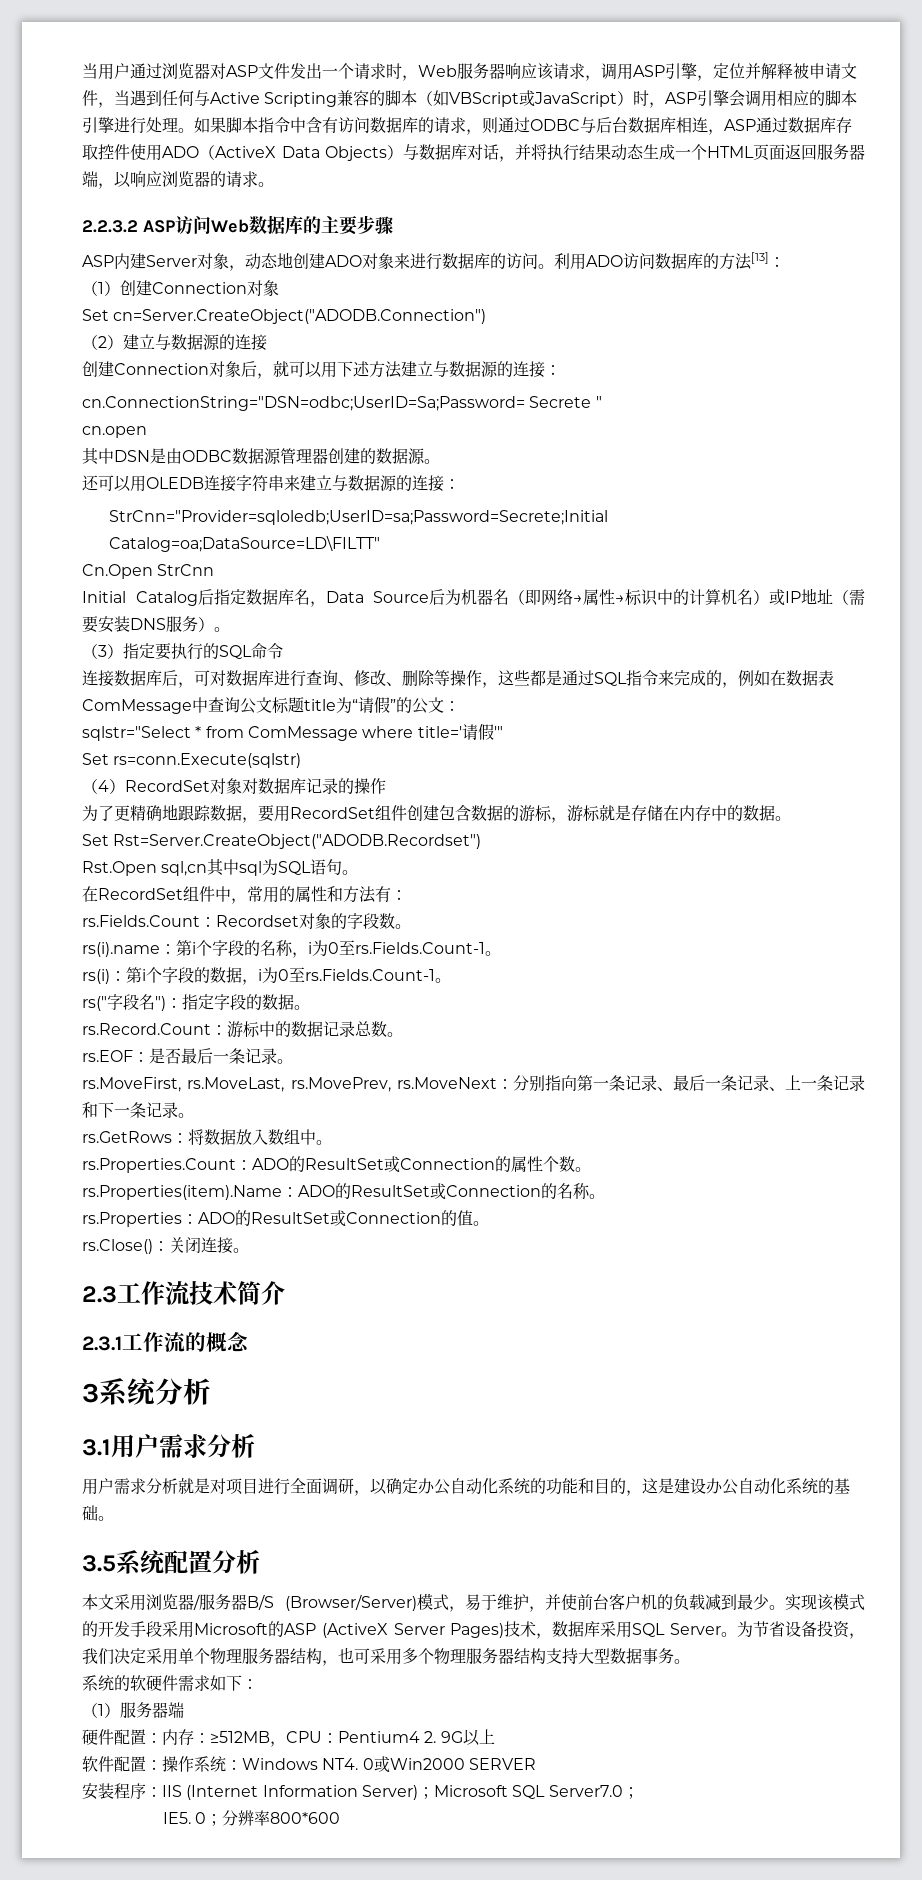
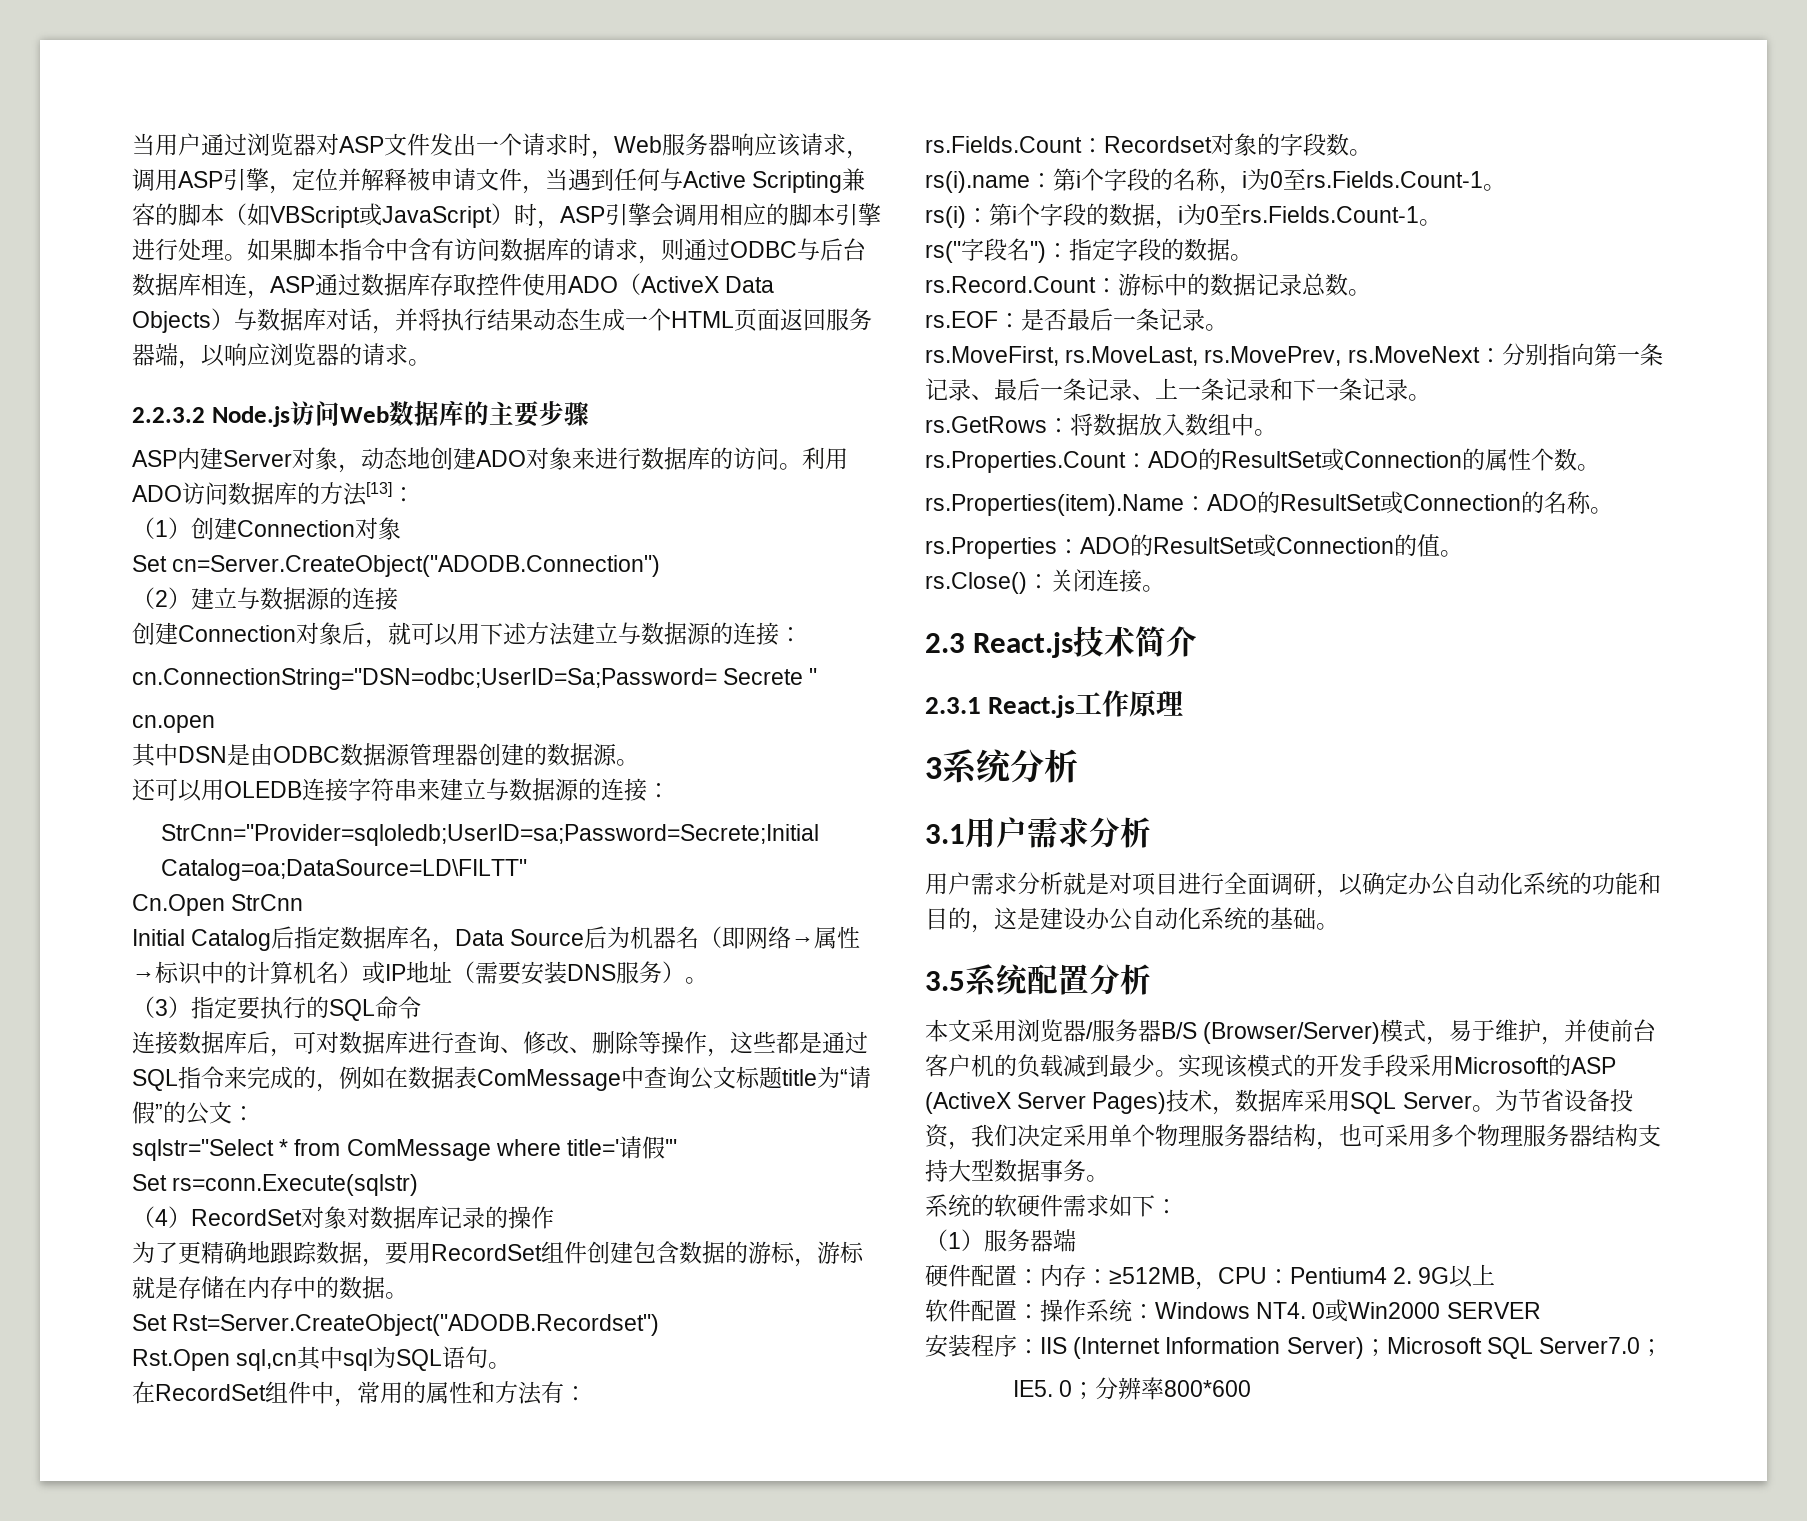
- 2.2.3.2 ASP访问Web数据库的主要步骤
+ 2.2.3.2 Node.js访问Web数据库的主要步骤
- 2.3工作流技术简介
+ 2.3 React.js技术简介
- 2.3.1工作流的概念
+ 2.3.1 React.js工作原理

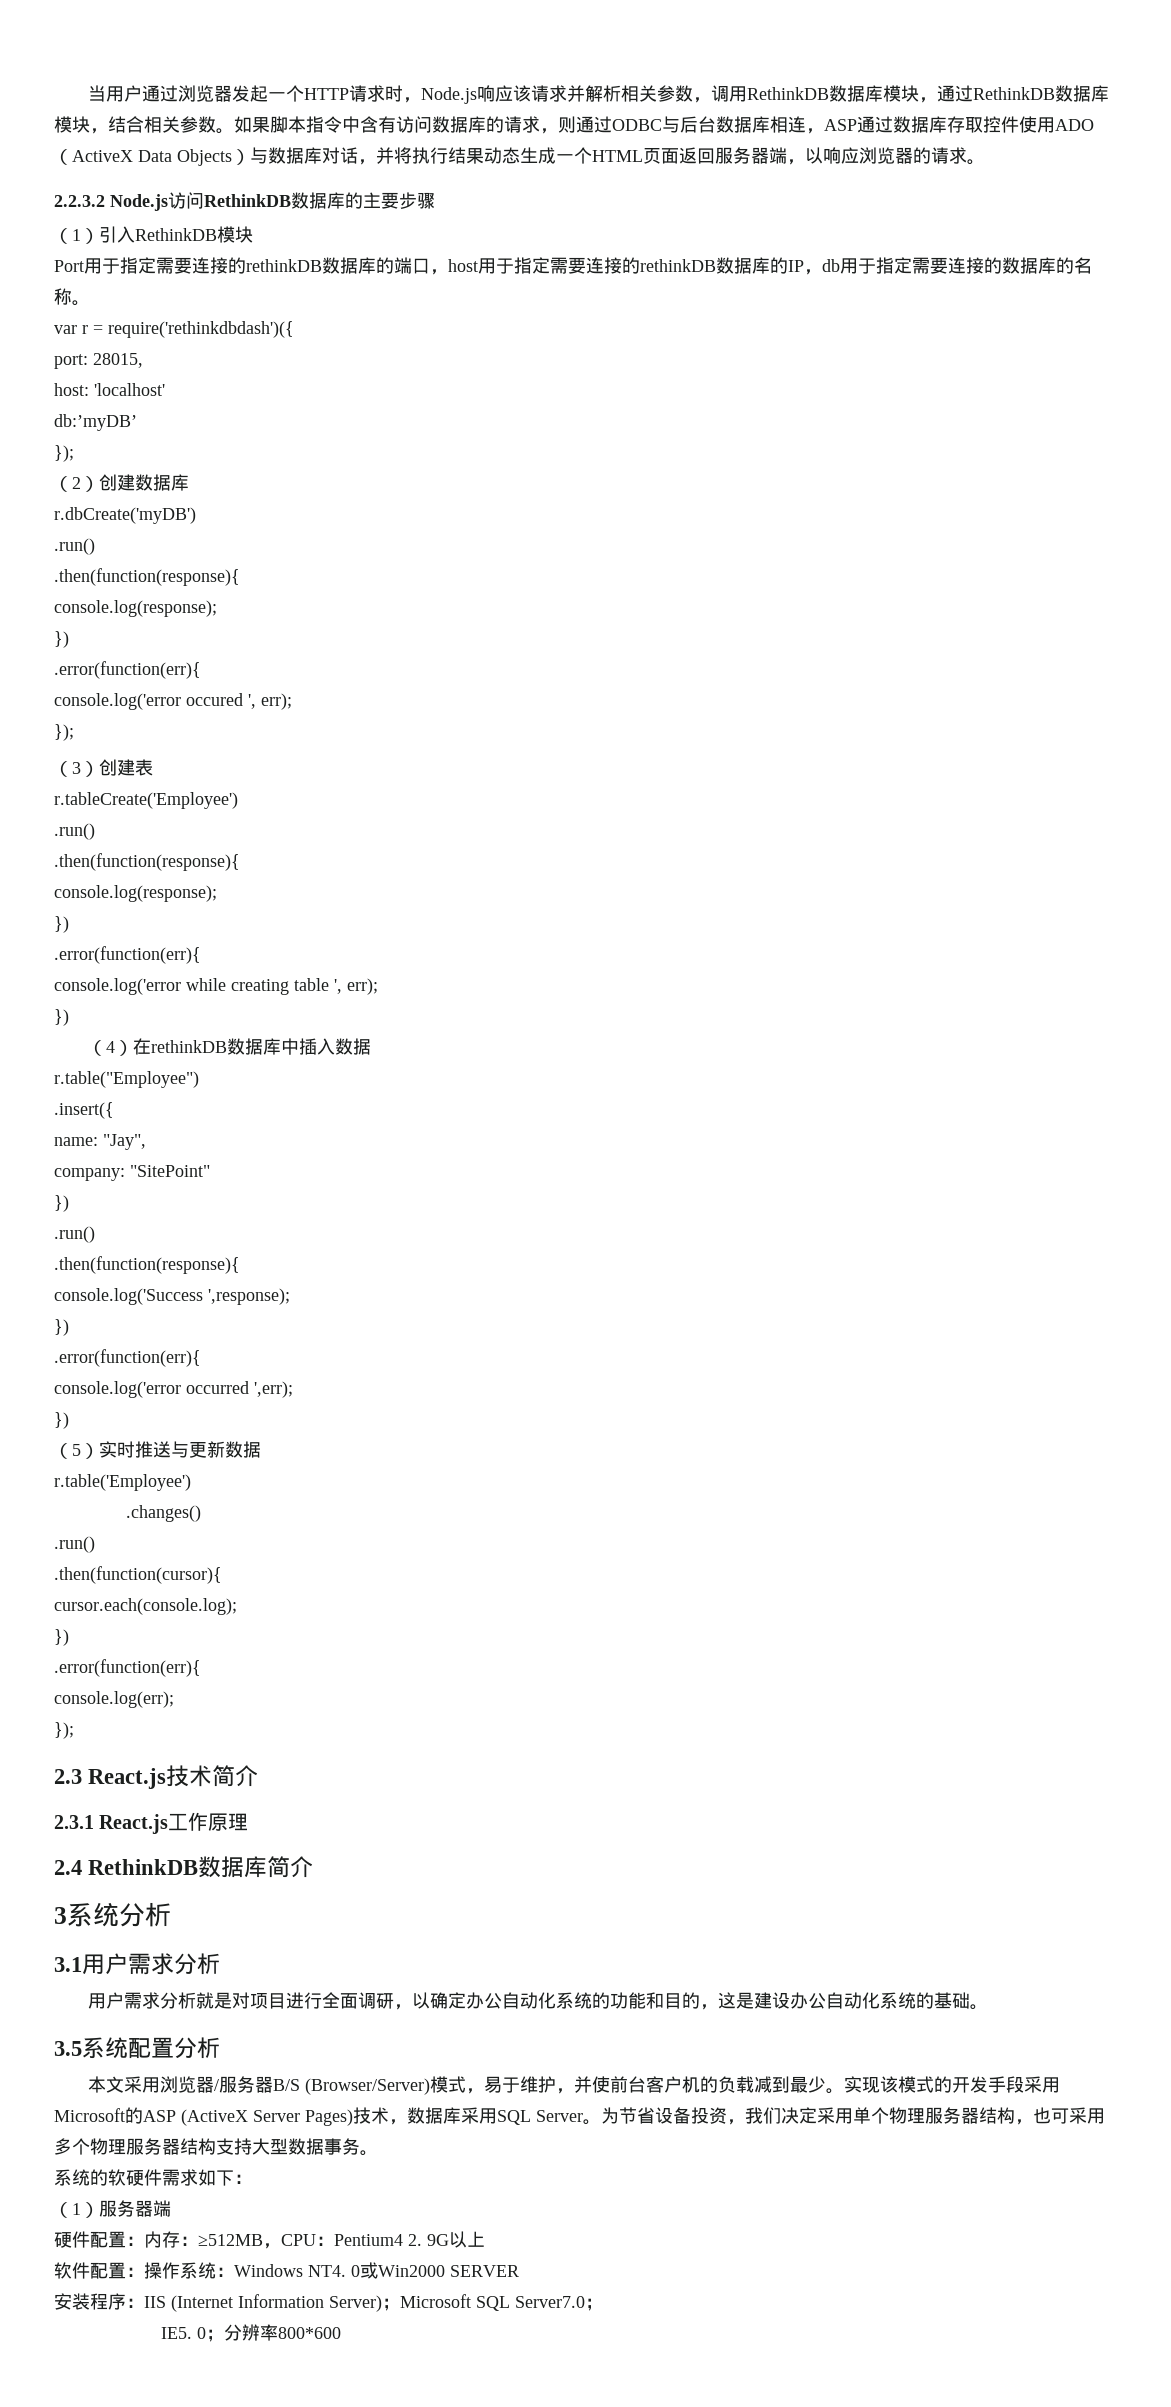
- 当用户通过浏览器对ASP文件发出一个请求时，Web服务器响应该请求，调用ASP引擎，定位并解释被申请文件，当遇到任何与Active Scripting兼容的脚本（如VBScript或JavaScript）时，ASP引擎会调用相应的脚本引擎进行处理。
+ 当用户通过浏览器发起一个HTTP请求时，Node.js响应该请求并解析相关参数，调用RethinkDB数据库模块，通过RethinkDB数据库模块，结合相关参数。
- 2.2.3.2 Node.js访问Web数据库的主要步骤
+ 2.2.3.2 Node.js访问RethinkDB数据库的主要步骤
- ASP内建Server对象，动态地创建ADO对象来进行数据库的访问。利用ADO访问数据库的方法[13]：
- （1）创建Connection对象
- Set cn=Server.CreateObject("ADODB.Connection")
- （2）建立与数据源的连接
- 创建Connection对象后，就可以用下述方法建立与数据源的连接：
- cn.ConnectionString="DSN=odbc;UserID=Sa;Password= Secrete "
- cn.open
- 其中DSN是由ODBC数据源管理器创建的数据源。
- 还可以用OLEDB连接字符串来建立与数据源的连接：
- StrCnn="Provider=sqloledb;UserID=sa;Password=Secrete;Initial Catalog=oa;DataSource=LD\FILTT"
- Cn.Open StrCnn
- Initial Catalog后指定数据库名，Data Source后为机器名（即网络→属性→标识中的计算机名）或IP地址（需要安装DNS服务）。
- （3）指定要执行的SQL命令
- 连接数据库后，可对数据库进行查询、修改、删除等操作，这些都是通过SQL指令来完成的，例如在数据表ComMessage中查询公文标题title为“请假”的公文：
- sqlstr="Select * from ComMessage where title='请假'"
- Set rs=conn.Execute(sqlstr)
- （4）RecordSet对象对数据库记录的操作
- 为了更精确地跟踪数据，要用RecordSet组件创建包含数据的游标，游标就是存储在内存中的数据。
- Set Rst=Server.CreateObject("ADODB.Recordset")
- Rst.Open sql,cn其中sql为SQL语句。
- 在RecordSet组件中，常用的属性和方法有：
- rs.Fields.Count：Recordset对象的字段数。
- rs(i).name：第i个字段的名称，i为0至rs.Fields.Count-1。
- rs(i)：第i个字段的数据，i为0至rs.Fields.Count-1。
- rs("字段名")：指定字段的数据。
- rs.Record.Count：游标中的数据记录总数。
- rs.EOF：是否最后一条记录。
- rs.MoveFirst, rs.MoveLast, rs.MovePrev, rs.MoveNext：分别指向第一条记录、最后一条记录、上一条记录和下一条记录。
- rs.GetRows：将数据放入数组中。
- rs.Properties.Count：ADO的ResultSet或Connection的属性个数。
- rs.Properties(item).Name：ADO的ResultSet或Connection的名称。
- rs.Properties：ADO的ResultSet或Connection的值。
- rs.Close()：关闭连接。
+ （1）引入RethinkDB模块
+ Port用于指定需要连接的rethinkDB数据库的端口，host用于指定需要连接的rethinkDB数据库的IP，db用于指定需要连接的数据库的名称。
+ var r = require('rethinkdbdash')({
+ port: 28015,
+ host: 'localhost'
+ db:’myDB’
+ });
+ （2）创建数据库
+ r.dbCreate('myDB')
+ .run()
+ .then(function(response){
+ console.log(response);
+ })
+ .error(function(err){
+ console.log('error occured ', err);
+ });
+ （3）创建表
+ r.tableCreate('Employee')
+ .run()
+ .then(function(response){
+ console.log(response);
+ })
+ .error(function(err){
+ console.log('error while creating table ', err);
+ })
+ （4）在rethinkDB数据库中插入数据
+ r.table("Employee")
+ .insert({
+ name: "Jay",
+ company: "SitePoint"
+ })
+ .run()
+ .then(function(response){
+ console.log('Success ',response);
+ })
+ .error(function(err){
+ console.log('error occurred ',err);
+ })
+ （5）实时推送与更新数据
+ r.table('Employee')
+ .changes()
+ .run()
+ .then(function(cursor){
+ cursor.each(console.log);
+ })
+ .error(function(err){
+ console.log(err);
+ });
+ 2.4 RethinkDB数据库简介

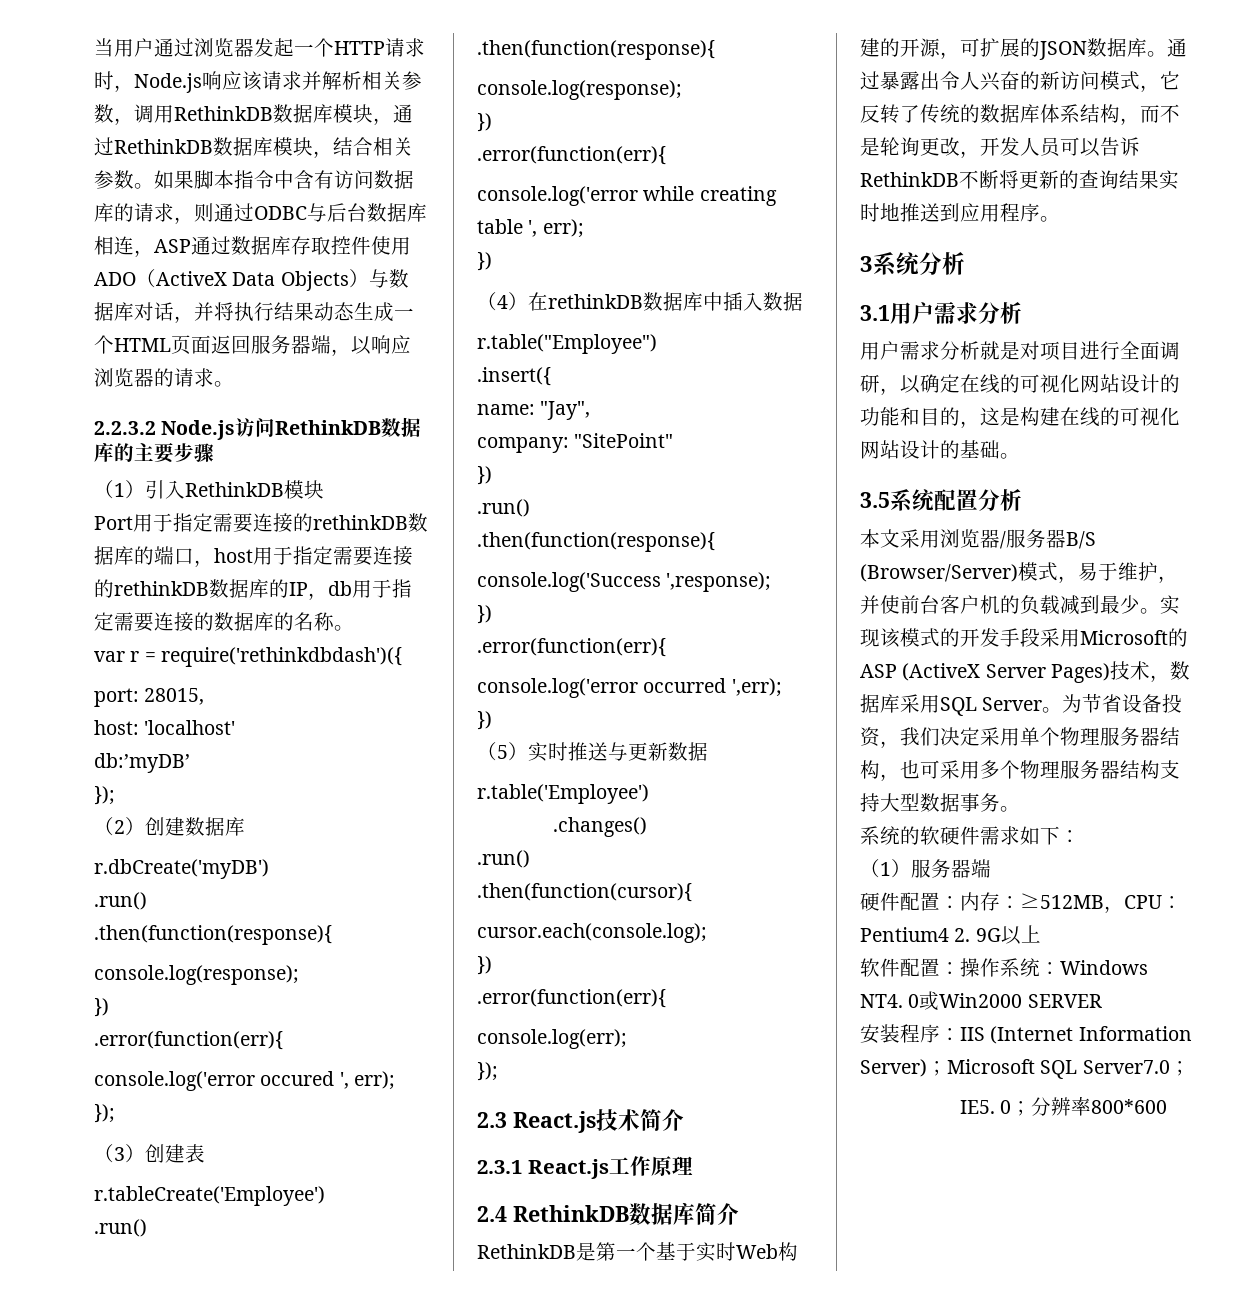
+ RethinkDB是第一个基于实时Web构建的开源，可扩展的JSON数据库。通过暴露出令人兴奋的新访问模式，它反转了传统的数据库体系结构，而不是轮询更改，开发人员可以告诉RethinkDB不断将更新的查询结果实时地推送到应用程序。
- 用户需求分析就是对项目进行全面调研，以确定办公自动化系统的功能和目的，这是建设办公自动化系统的基础。
+ 用户需求分析就是对项目进行全面调研，以确定在线的可视化网站设计的功能和目的，这是构建在线的可视化网站设计的基础。

